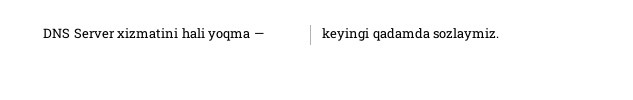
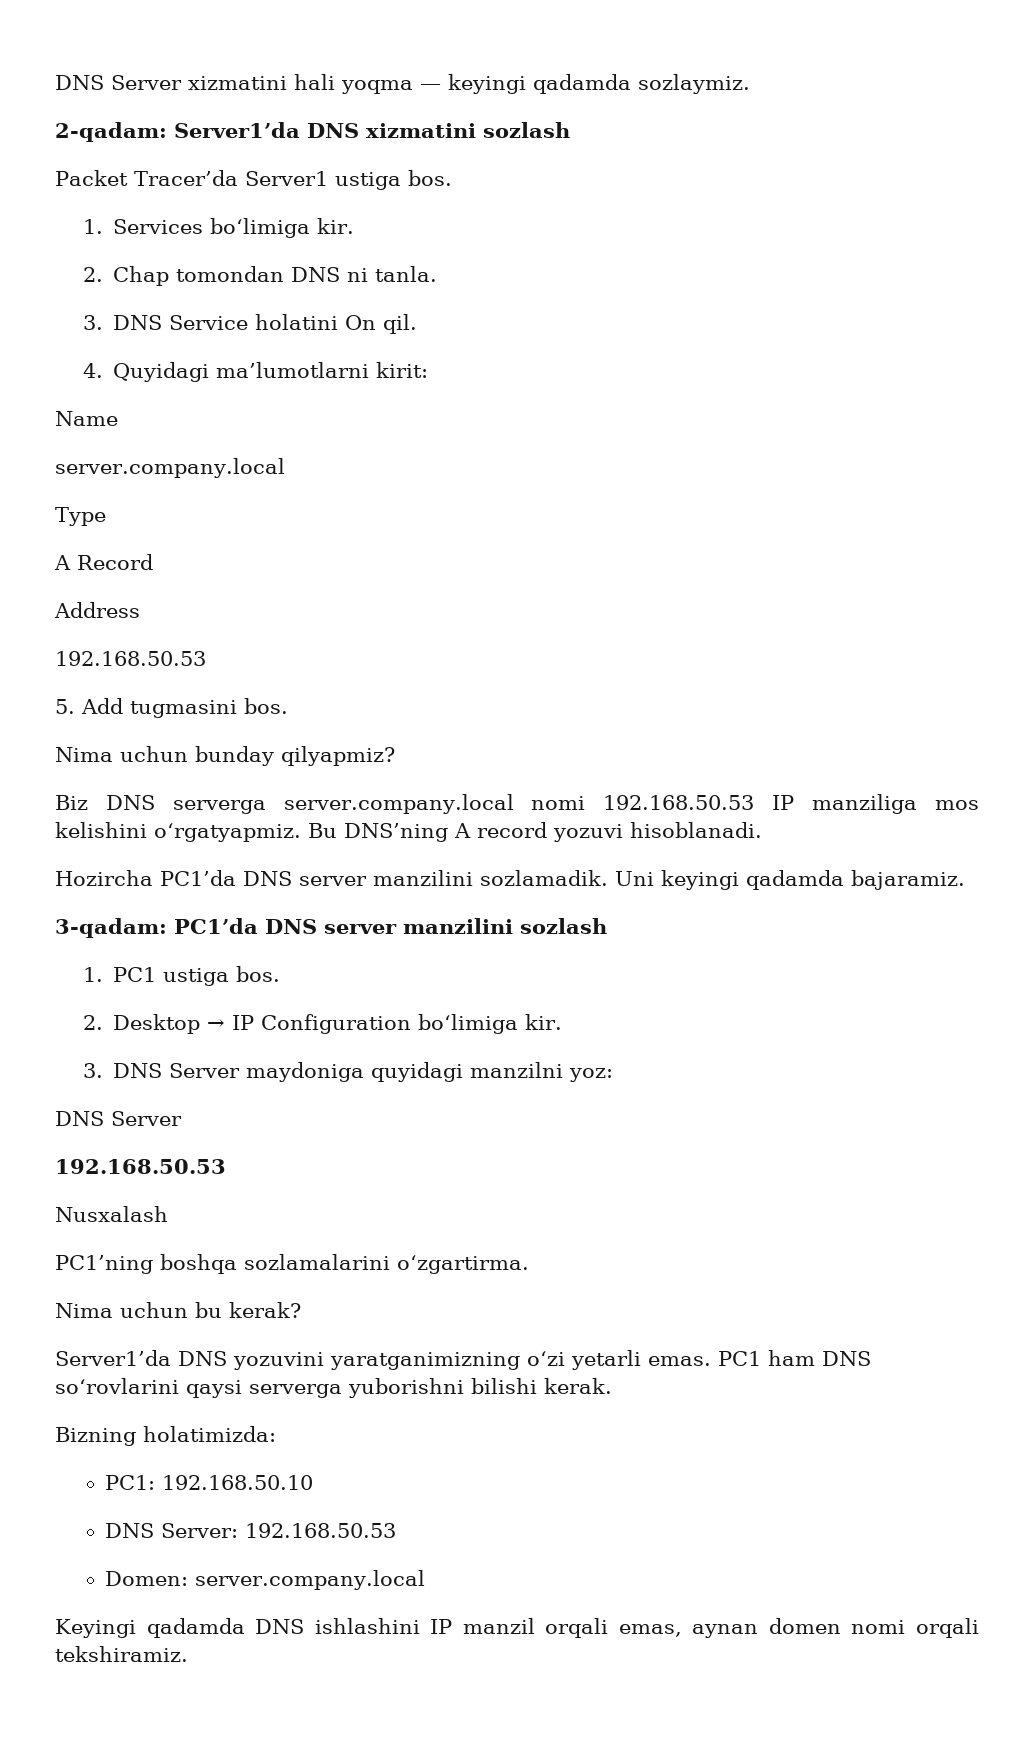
+ 2-qadam: Server1’da DNS xizmatini sozlash
+ Packet Tracer’da Server1 ustiga bos.
+ 1. Services bo‘limiga kir.
+ 2. Chap tomondan DNS ni tanla.
+ 3. DNS Service holatini On qil.
+ 4. Quyidagi ma’lumotlarni kirit:
+ Name
+ server.company.local
+ Type
+ A Record
+ Address
+ 192.168.50.53
+ 5. Add tugmasini bos.
+ Nima uchun bunday qilyapmiz?
+ Biz DNS serverga server.company.local nomi 192.168.50.53 IP manziliga mos kelishini o‘rgatyapmiz. Bu DNS’ning A record yozuvi hisoblanadi.
+ Hozircha PC1’da DNS server manzilini sozlamadik. Uni keyingi qadamda bajaramiz.
+ 3-qadam: PC1’da DNS server manzilini sozlash
+ 1. PC1 ustiga bos.
+ 2. Desktop → IP Configuration bo‘limiga kir.
+ 3. DNS Server maydoniga quyidagi manzilni yoz:
+ DNS Server
+ 192.168.50.53
+ Nusxalash
+ PC1’ning boshqa sozlamalarini o‘zgartirma.
+ Nima uchun bu kerak?
+ Server1’da DNS yozuvini yaratganimizning o‘zi yetarli emas. PC1 ham DNS so‘rovlarini qaysi serverga yuborishni bilishi kerak.
+ Bizning holatimizda:
+ PC1: 192.168.50.10
+ DNS Server: 192.168.50.53
+ Domen: server.company.local
+ Keyingi qadamda DNS ishlashini IP manzil orqali emas, aynan domen nomi orqali tekshiramiz.

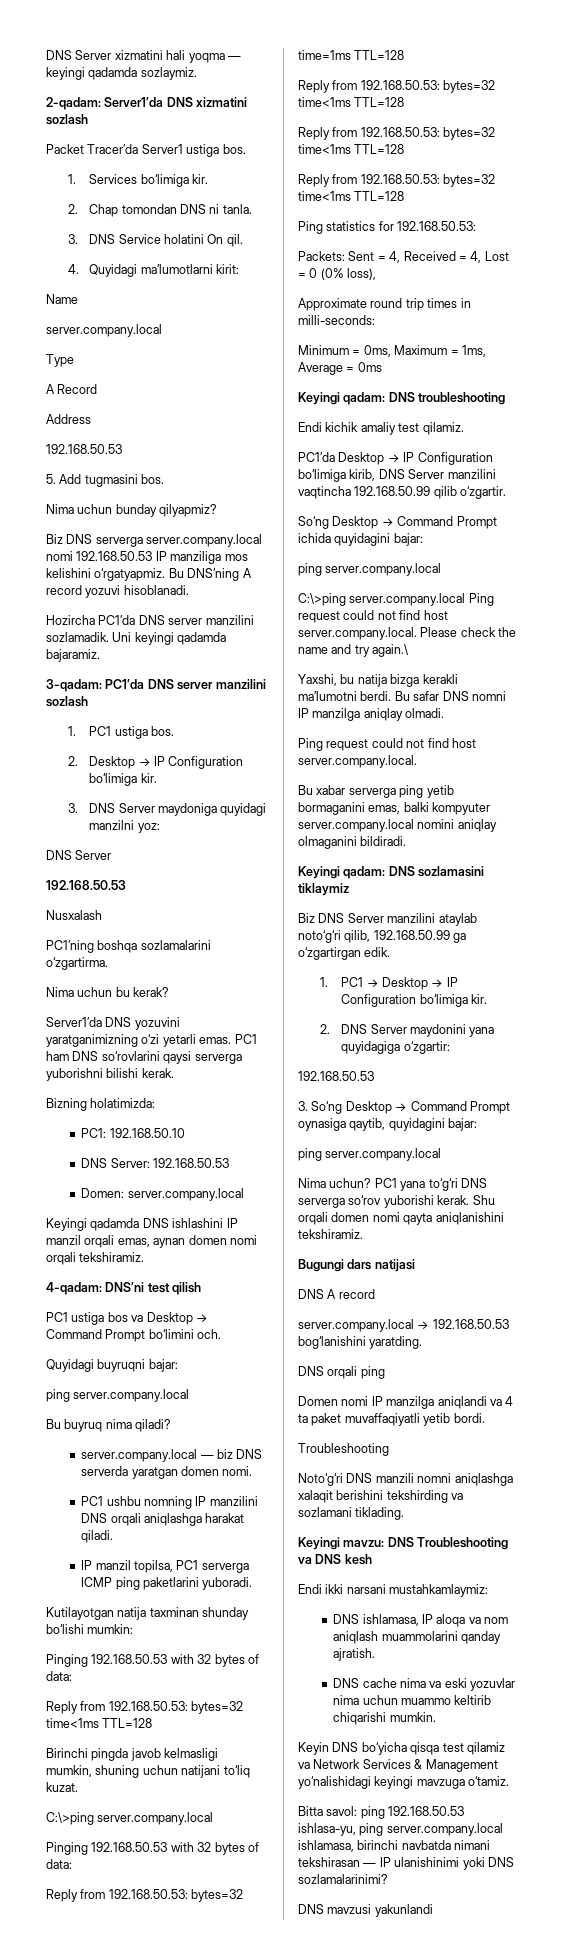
+ 4-qadam: DNS’ni test qilish
+ PC1 ustiga bos va Desktop → Command Prompt bo‘limini och.
+ Quyidagi buyruqni bajar:
+ ping server.company.local
+ Bu buyruq nima qiladi?
+ server.company.local — biz DNS serverda yaratgan domen nomi.
+ PC1 ushbu nomning IP manzilini DNS orqali aniqlashga harakat qiladi.
+ IP manzil topilsa, PC1 serverga ICMP ping paketlarini yuboradi.
+ Kutilayotgan natija taxminan shunday bo‘lishi mumkin:
+ Pinging 192.168.50.53 with 32 bytes of data:
+ Reply from 192.168.50.53: bytes=32 time<1ms TTL=128
+ Birinchi pingda javob kelmasligi mumkin, shuning uchun natijani to‘liq kuzat.
+ C:\>ping server.company.local
+ Pinging 192.168.50.53 with 32 bytes of data:
+ Reply from 192.168.50.53: bytes=32 time=1ms TTL=128
+ Reply from 192.168.50.53: bytes=32 time<1ms TTL=128
+ Reply from 192.168.50.53: bytes=32 time<1ms TTL=128
+ Reply from 192.168.50.53: bytes=32 time<1ms TTL=128
+ Ping statistics for 192.168.50.53:
+ Packets: Sent = 4, Received = 4, Lost = 0 (0% loss),
+ Approximate round trip times in milli-seconds:
+ Minimum = 0ms, Maximum = 1ms, Average = 0ms
+ Keyingi qadam: DNS troubleshooting
+ Endi kichik amaliy test qilamiz.
+ PC1’da Desktop → IP Configuration bo‘limiga kirib, DNS Server manzilini vaqtincha 192.168.50.99 qilib o‘zgartir.
+ So‘ng Desktop → Command Prompt ichida quyidagini bajar:
+ ping server.company.local
+ C:\>ping server.company.local Ping request could not find host server.company.local. Please check the name and try again.\
+ Yaxshi, bu natija bizga kerakli ma’lumotni berdi. Bu safar DNS nomni IP manzilga aniqlay olmadi.
+ Ping request could not find host server.company.local.
+ Bu xabar serverga ping yetib bormaganini emas, balki kompyuter server.company.local nomini aniqlay olmaganini bildiradi.
+ Keyingi qadam: DNS sozlamasini tiklaymiz
+ Biz DNS Server manzilini ataylab noto‘g‘ri qilib, 192.168.50.99 ga o‘zgartirgan edik.
+ 1. PC1 → Desktop → IP Configuration bo‘limiga kir.
+ 2. DNS Server maydonini yana quyidagiga o‘zgartir:
+ 192.168.50.53
+ 3. So‘ng Desktop → Command Prompt oynasiga qaytib, quyidagini bajar:
+ ping server.company.local
+ Nima uchun? PC1 yana to‘g‘ri DNS serverga so‘rov yuborishi kerak. Shu orqali domen nomi qayta aniqlanishini tekshiramiz.
+ Bugungi dars natijasi
+ DNS A record
+ server.company.local → 192.168.50.53 bog‘lanishini yaratding.
+ DNS orqali ping
+ Domen nomi IP manzilga aniqlandi va 4 ta paket muvaffaqiyatli yetib bordi.
+ Troubleshooting
+ Noto‘g‘ri DNS manzili nomni aniqlashga xalaqit berishini tekshirding va sozlamani tiklading.
+ Keyingi mavzu: DNS Troubleshooting va DNS kesh
+ Endi ikki narsani mustahkamlaymiz:
+ DNS ishlamasa, IP aloqa va nom aniqlash muammolarini qanday ajratish.
+ DNS cache nima va eski yozuvlar nima uchun muammo keltirib chiqarishi mumkin.
+ Keyin DNS bo‘yicha qisqa test qilamiz va Network Services & Management yo‘nalishidagi keyingi mavzuga o‘tamiz.
+ Bitta savol: ping 192.168.50.53 ishlasa-yu, ping server.company.local ishlamasa, birinchi navbatda nimani tekshirasan — IP ulanishinimi yoki DNS sozlamalarinimi?
+ DNS mavzusi yakunlandi

